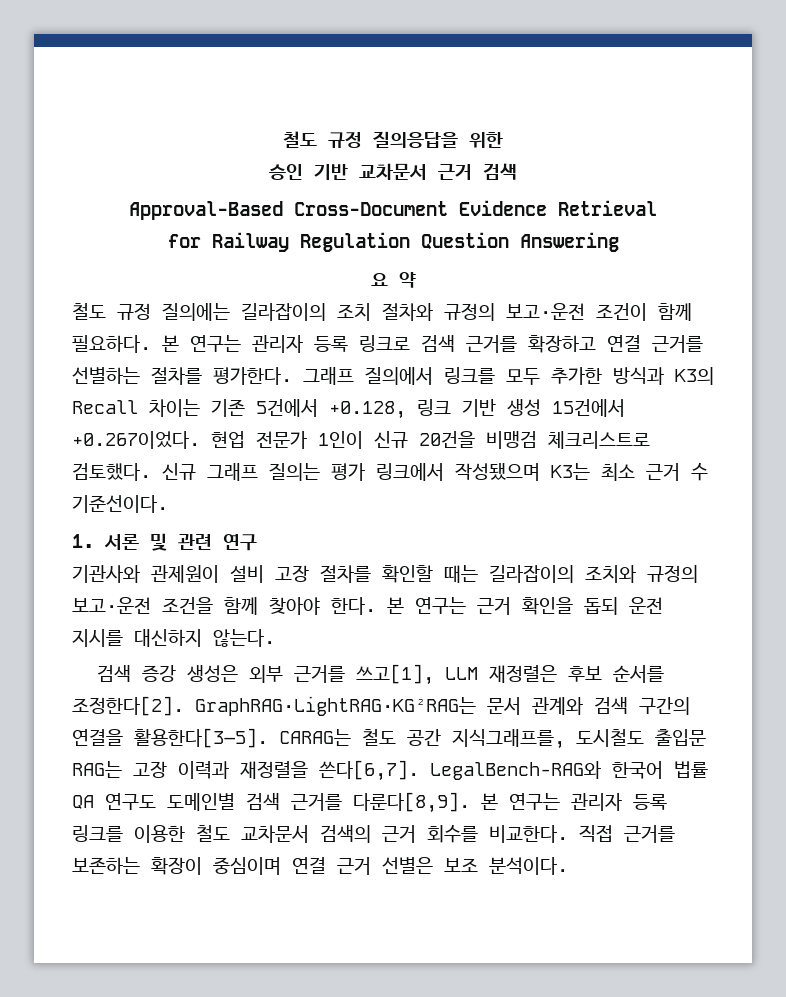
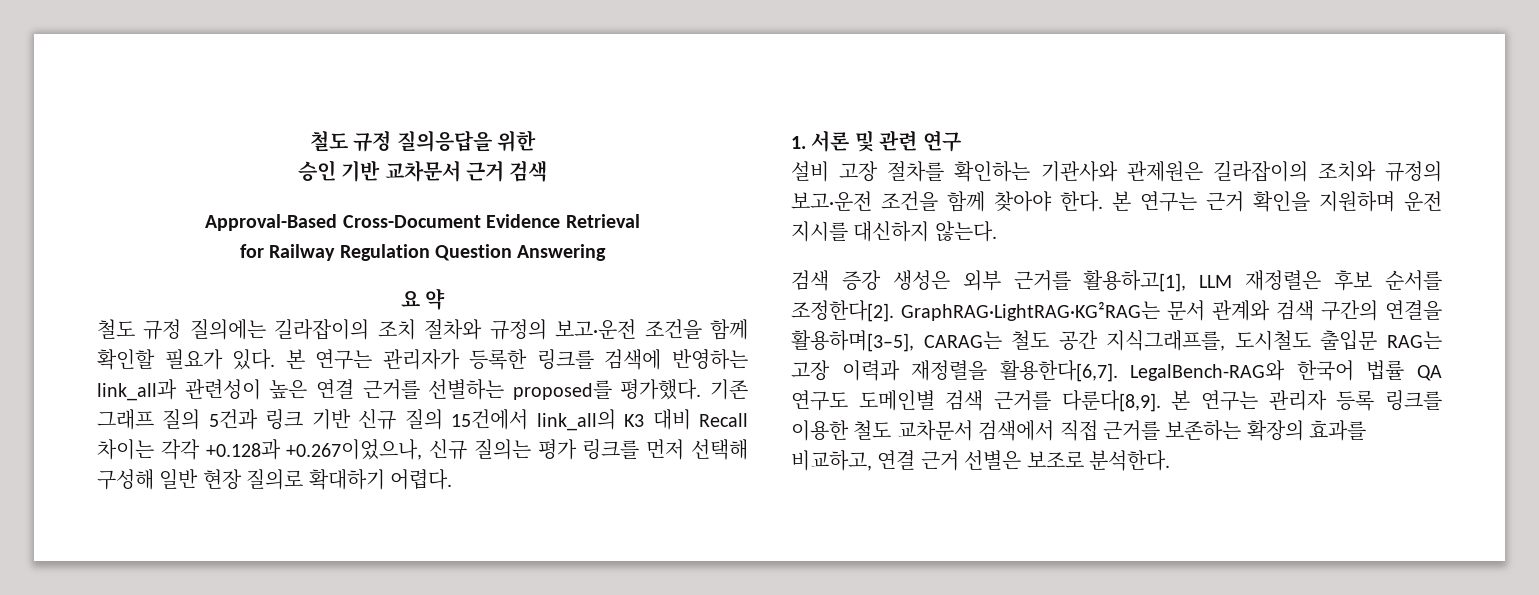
- 철도 규정 질의에는 길라잡이의 조치 절차와 규정의 보고·운전 조건이 함께 필요하다. 본 연구는 관리자 등록 링크로 검색 근거를 확장하고 연결 근거를 선별하는 절차를 평가한다. 그래프 질의에서 링크를 모두 추가한 방식과 K3의 Recall 차이는 기존 5건에서 +0.128, 링크 기반 생성 15건에서 +0.267이었다. 현업 전문가 1인이 신규 20건을 비맹검 체크리스트로 검토했다. 신규 그래프 질의는 평가 링크에서 작성됐으며 K3는 최소 근거 수 기준선이다.
+ 철도 규정 질의에는 길라잡이의 조치 절차와 규정의 보고·운전 조건을 함께 확인할 필요가 있다. 본 연구는 관리자가 등록한 링크를 검색에 반영하는 link_all과 관련성이 높은 연결 근거를 선별하는 proposed를 평가했다. 기존 그래프 질의 5건과 링크 기반 신규 질의 15건에서 link_all의 K3 대비 Recall 차이는 각각 +0.128과 +0.267이었으나, 신규 질의는 평가 링크를 먼저 선택해 구성해 일반 현장 질의로 확대하기 어렵다.
- 기관사와 관제원이 설비 고장 절차를 확인할 때는 길라잡이의 조치와 규정의 보고·운전 조건을 함께 찾아야 한다.
+ 설비 고장 절차를 확인하는 기관사와 관제원은 길라잡이의 조치와 규정의 보고·운전 조건을 함께 찾아야 한다.
- 본 연구는 근거 확인을 돕되 운전 지시를 대신하지 않는다.
+ 본 연구는 근거 확인을 지원하며 운전 지시를 대신하지 않는다.
- 검색 증강 생성은 외부 근거를 쓰고[1], LLM 재정렬은 후보 순서를 조정한다[2].
+ 검색 증강 생성은 외부 근거를 활용하고[1], LLM 재정렬은 후보 순서를 조정한다[2].
- GraphRAG·LightRAG·KG²RAG는 문서 관계와 검색 구간의 연결을 활용한다[3–5]. CARAG는 철도 공간 지식그래프를, 도시철도 출입문 RAG는 고장 이력과 재정렬을 쓴다[6,7].
+ GraphRAG·LightRAG·KG²RAG는 문서 관계와 검색 구간의 연결을 활용하며[3–5], CARAG는 철도 공간 지식그래프를, 도시철도 출입문 RAG는 고장 이력과 재정렬을 활용한다[6,7].
- 본 연구는 관리자 등록 링크를 이용한 철도 교차문서 검색의 근거 회수를 비교한다. 직접 근거를 보존하는 확장이 중심이며 연결 근거 선별은 보조 분석이다.
+ 본 연구는 관리자 등록 링크를 이용한 철도 교차문서 검색에서 직접 근거를 보존하는 확장의 효과를 비교하고, 연결 근거 선별은 보조로 분석한다.

